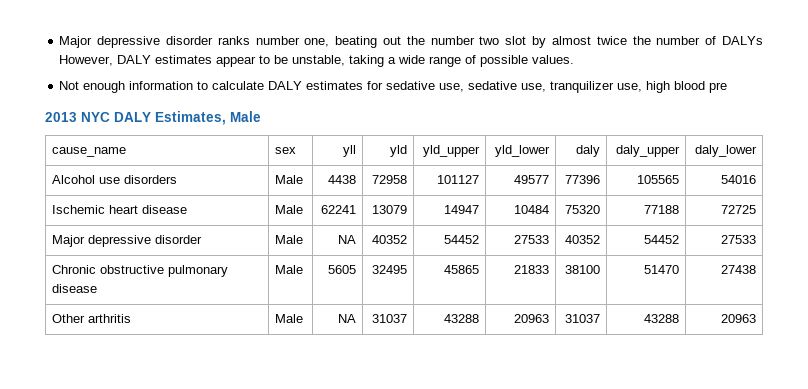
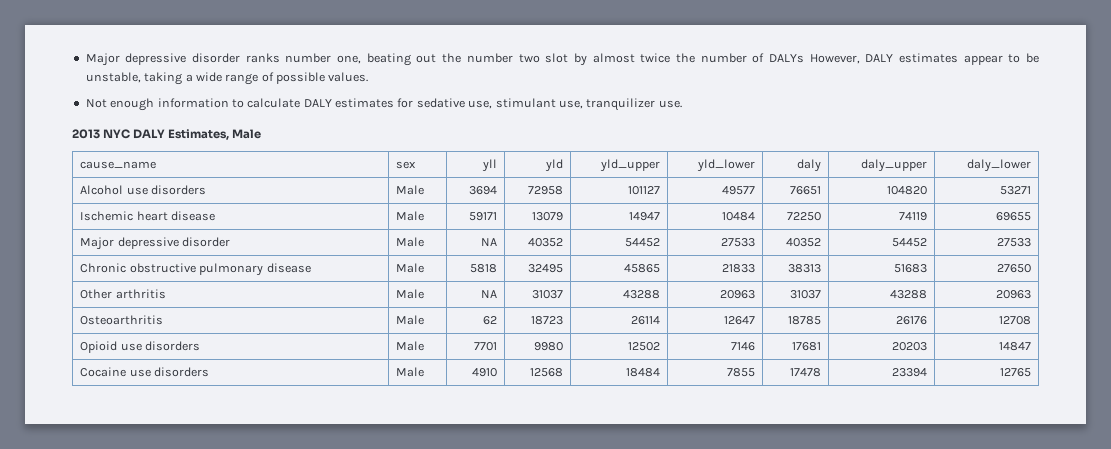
- Not enough information to calculate DALY estimates for sedative use, sedative use, tranquilizer use, high blood pre
+ Not enough information to calculate DALY estimates for sedative use, stimulant use, tranquilizer use.
- Alcohol use disorders | Male | 4438 | 72958 | 101127 | 49577 | 77396 | 105565 | 54016
+ Alcohol use disorders | Male | 3694 | 72958 | 101127 | 49577 | 76651 | 104820 | 53271
- Ischemic heart disease | Male | 62241 | 13079 | 14947 | 10484 | 75320 | 77188 | 72725
+ Ischemic heart disease | Male | 59171 | 13079 | 14947 | 10484 | 72250 | 74119 | 69655
- Chronic obstructive pulmonary disease | Male | 5605 | 32495 | 45865 | 21833 | 38100 | 51470 | 27438
+ Chronic obstructive pulmonary disease | Male | 5818 | 32495 | 45865 | 21833 | 38313 | 51683 | 27650
+ Osteoarthritis | Male | 62 | 18723 | 26114 | 12647 | 18785 | 26176 | 12708
+ Opioid use disorders | Male | 7701 | 9980 | 12502 | 7146 | 17681 | 20203 | 14847
+ Cocaine use disorders | Male | 4910 | 12568 | 18484 | 7855 | 17478 | 23394 | 12765

